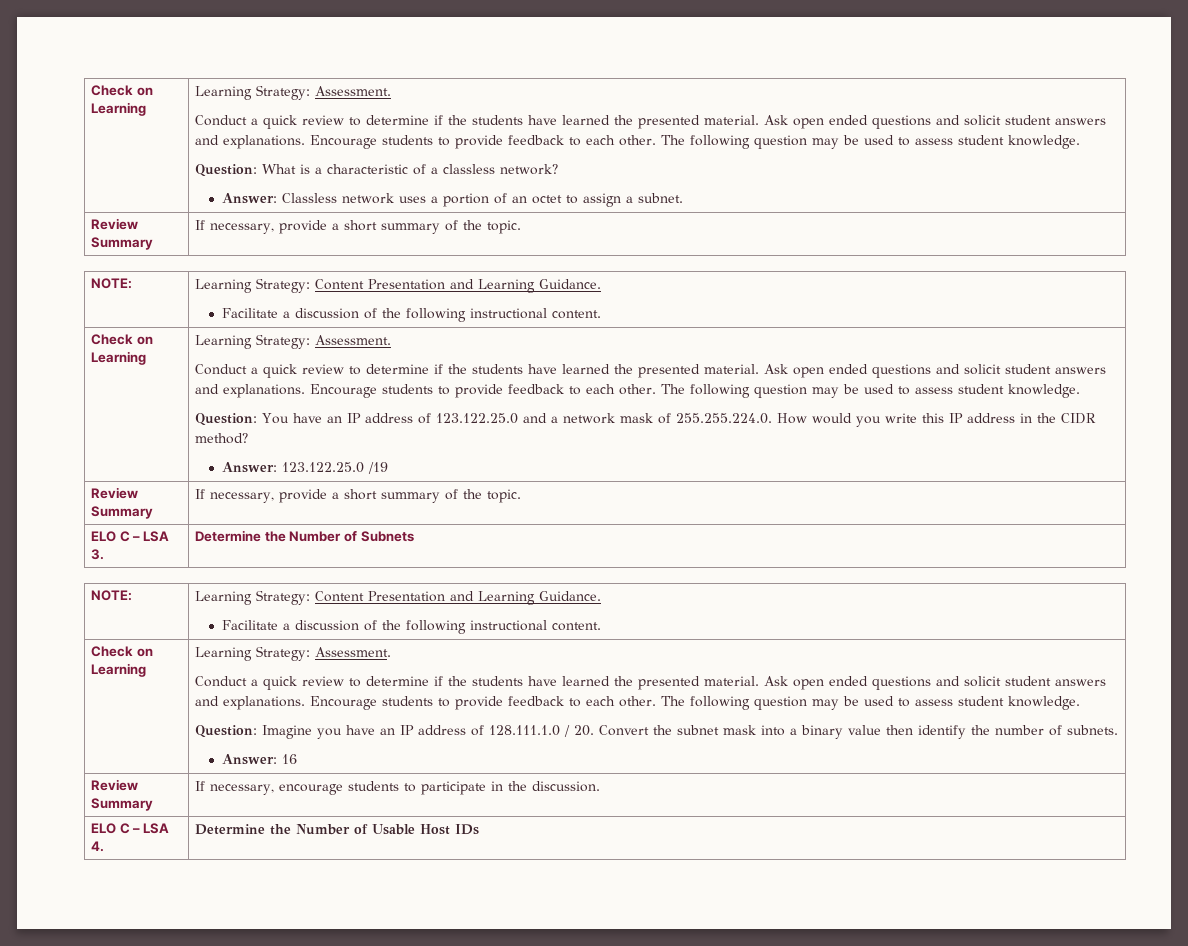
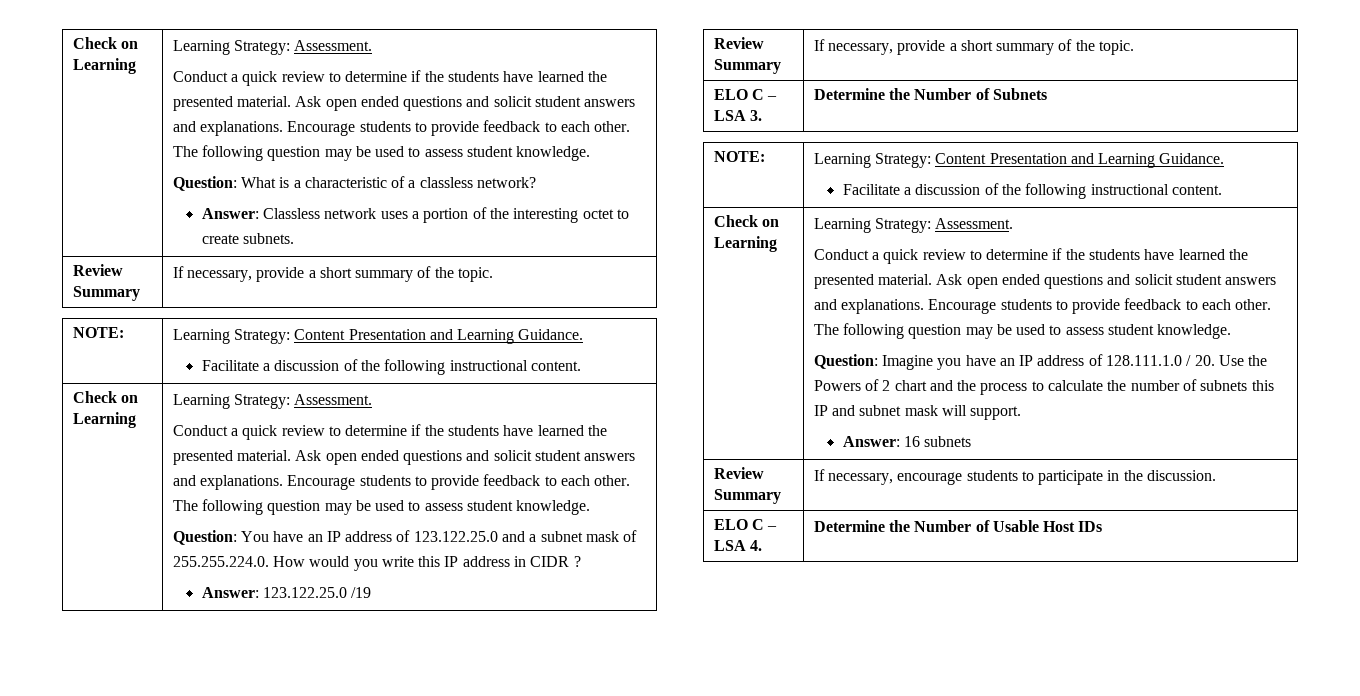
- Answer: Classless network uses a portion of an octet to assign a subnet.
+ Answer: Classless network uses a portion of the interesting octet to create subnets.
- Question: You have an IP address of 123.122.25.0 and a network mask of 255.255.224.0. How would you write this IP address in the CIDR method?
+ Question: You have an IP address of 123.122.25.0 and a subnet mask of 255.255.224.0. How would you write this IP address in CIDR ?
- Question: Imagine you have an IP address of 128.111.1.0 / 20. Convert the subnet mask into a binary value then identify the number of subnets.
+ Question: Imagine you have an IP address of 128.111.1.0 / 20. Use the Powers of 2 chart and the process to calculate the number of subnets this IP and subnet mask will support.
- Answer: 16
+ Answer: 16 subnets

